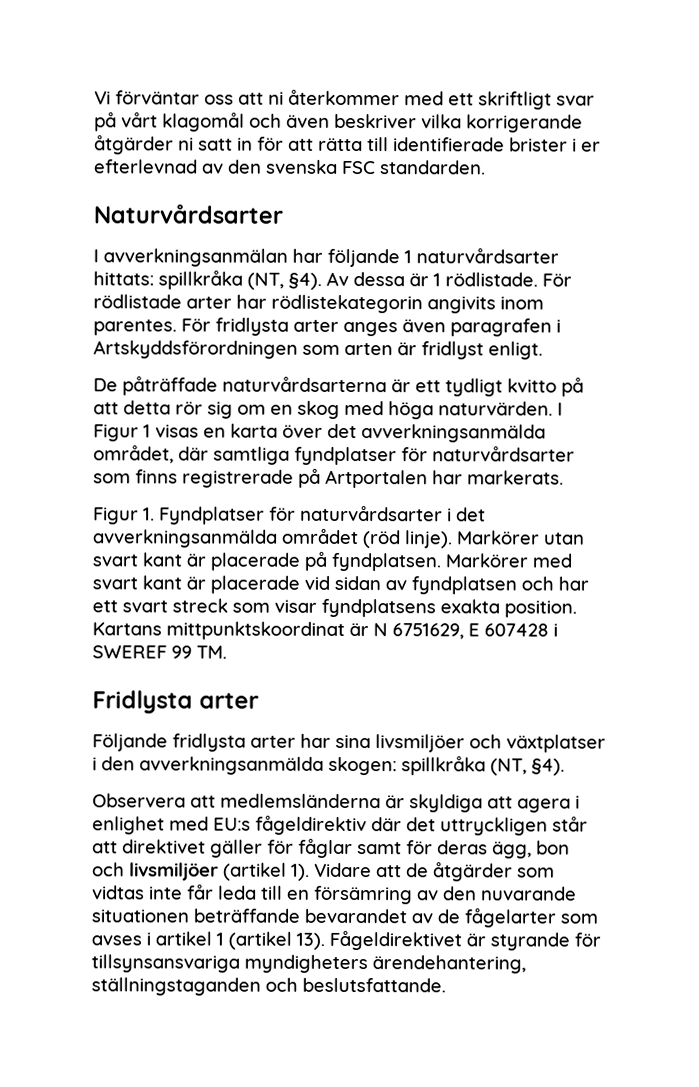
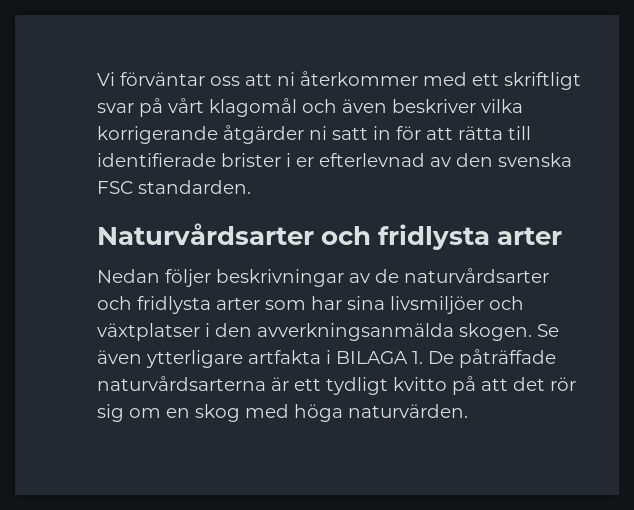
- Naturvårdsarter
- I avverkningsanmälan har följande 1 naturvårdsarter hittats: spillkråka (NT, §4). Av dessa är 1 rödlistade. För rödlistade arter har rödlistekategorin angivits inom parentes. För fridlysta arter anges även paragrafen i Artskyddsförordningen som arten är fridlyst enligt.
- De påträffade naturvårdsarterna är ett tydligt kvitto på att detta rör sig om en skog med höga naturvärden. I Figur 1 visas en karta över det avverkningsanmälda området, där samtliga fyndplatser för naturvårdsarter som finns registrerade på Artportalen har markerats.
- Figur 1. Fyndplatser för naturvårdsarter i det avverkningsanmälda området (röd linje). Markörer utan svart kant är placerade på fyndplatsen. Markörer med svart kant är placerade vid sidan av fyndplatsen och har ett svart streck som visar fyndplatsens exakta position. Kartans mittpunktskoordinat är N 6751629, E 607428 i SWEREF 99 TM.
- Fridlysta arter
- Följande fridlysta arter har sina livsmiljöer och växtplatser i den avverkningsanmälda skogen: spillkråka (NT, §4).
- Observera att medlemsländerna är skyldiga att agera i enlighet med EU:s fågeldirektiv där det uttryckligen står att direktivet gäller för fåglar samt för deras ägg, bon och livsmiljöer (artikel 1). Vidare att de åtgärder som vidtas inte får leda till en försämring av den nuvarande situationen beträffande bevarandet av de fågelarter som avses i artikel 1 (artikel 13). Fågeldirektivet är styrande för tillsynsansvariga myndigheters ärendehantering, ställningstaganden och beslutsfattande.
+ Naturvårdsarter och fridlysta arter
+ Nedan följer beskrivningar av de naturvårdsarter och fridlysta arter som har sina livsmiljöer och växtplatser i den avverkningsanmälda skogen. Se även ytterligare artfakta i BILAGA 1. De påträffade naturvårdsarterna är ett tydligt kvitto på att det rör sig om en skog med höga naturvärden.

